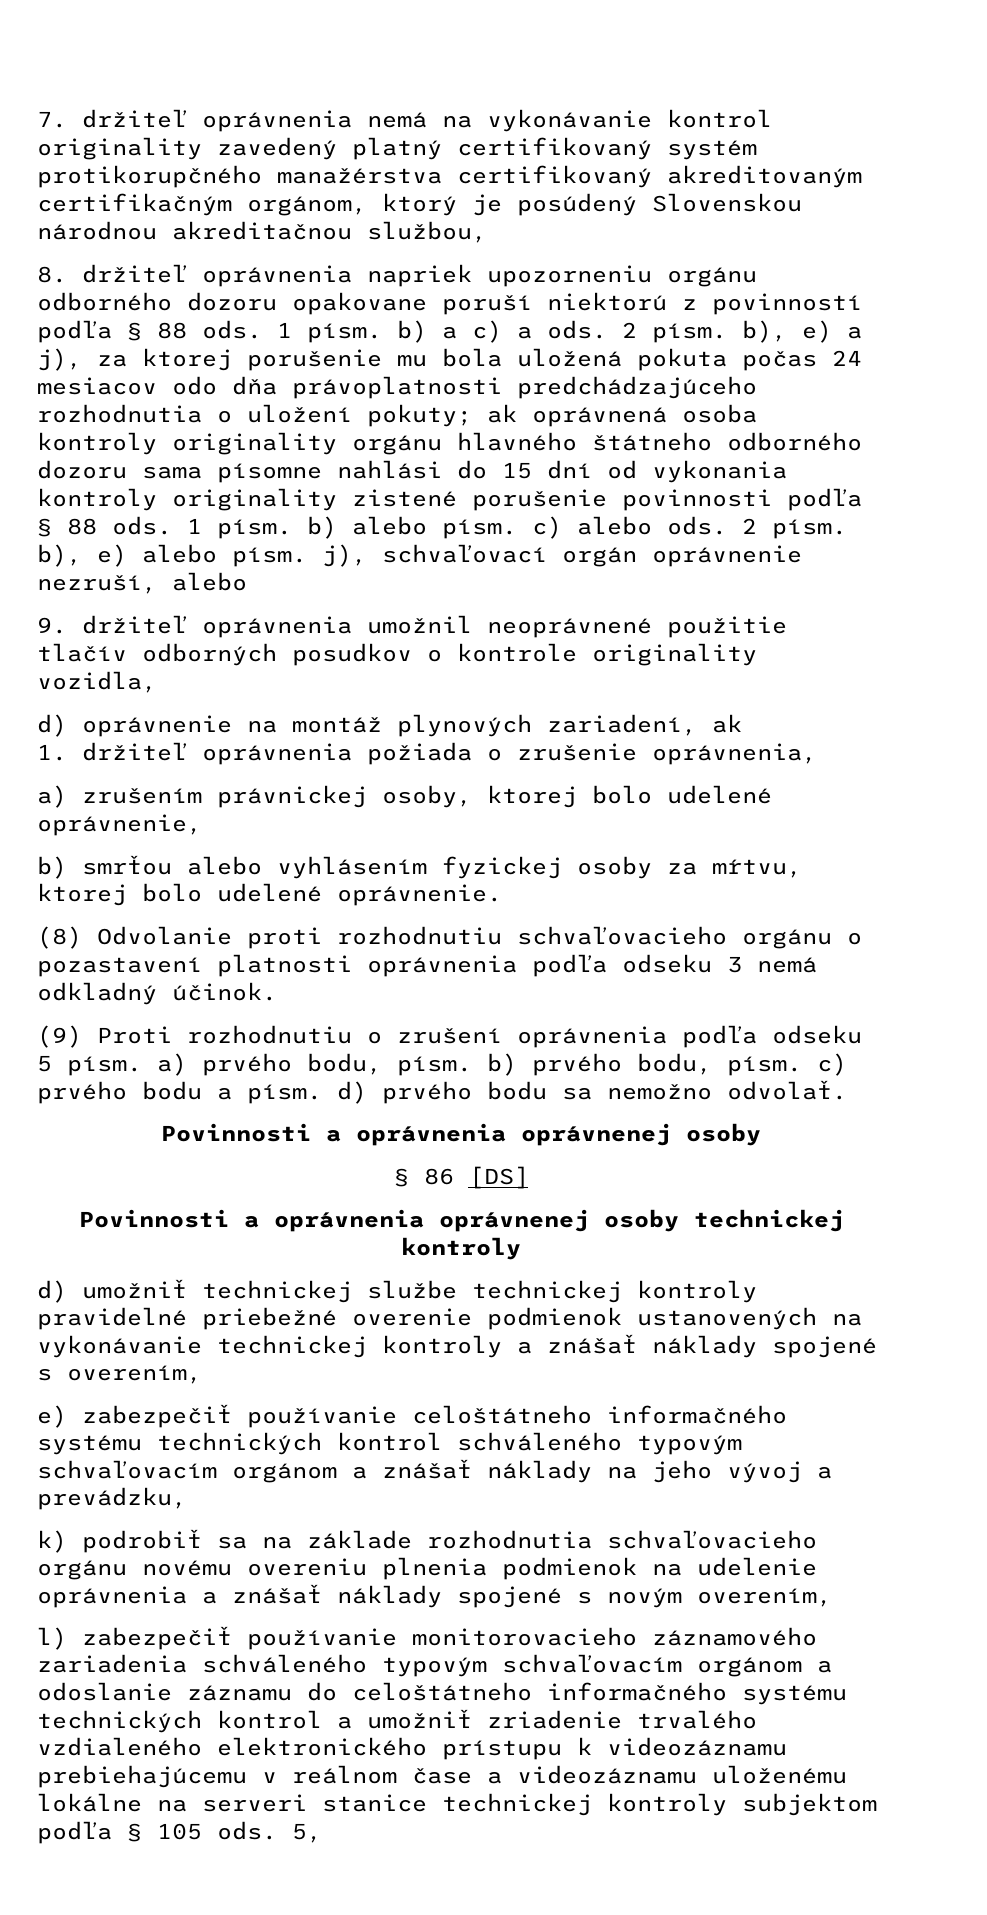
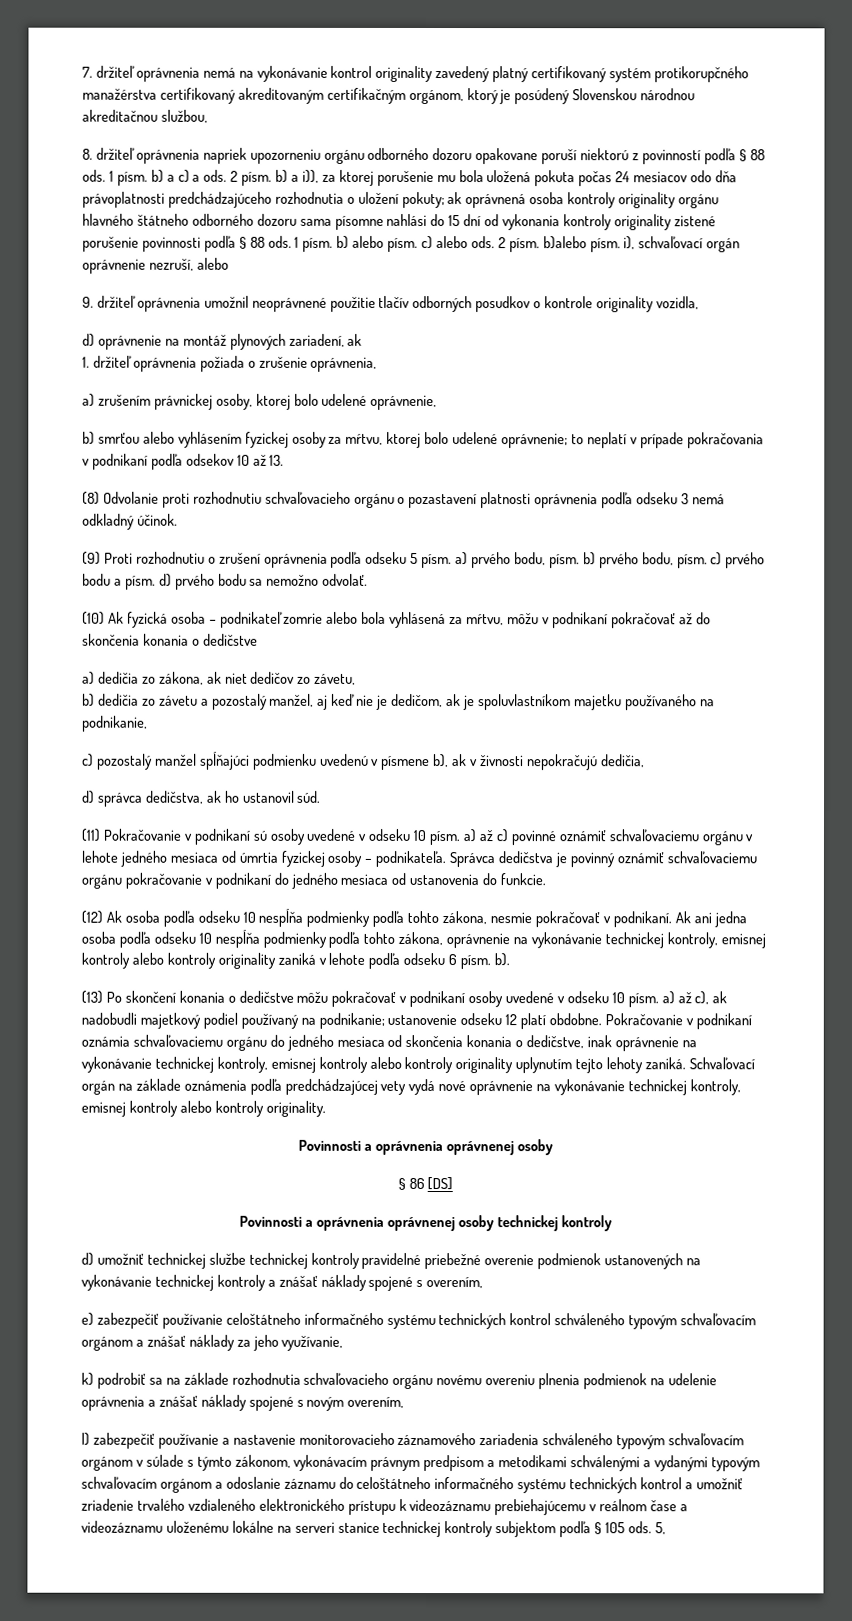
- 2 písm. b), e) a j), za ktorej porušenie mu bola uložená pokuta počas 24 mesiacov odo dňa právoplatnosti predchádzajúceho rozhodnutia o uložení pokuty; ak oprávnená osoba kontroly originality orgánu hlavného štátneho odborného dozoru sama písomne nahlási do 15 dní od vykonania kontroly originality zistené porušenie povinnosti podľa § 88 ods.
+ 2 písm. b) a i)), za ktorej porušenie mu bola uložená pokuta počas 24 mesiacov odo dňa právoplatnosti predchádzajúceho rozhodnutia o uložení pokuty; ak oprávnená osoba kontroly originality orgánu hlavného štátneho odborného dozoru sama písomne nahlási do 15 dní od vykonania kontroly originality zistené porušenie povinnosti podľa § 88 ods.
- 2 písm. b), e) alebo písm. j), schvaľovací orgán oprávnenie nezruší, alebo
+ 2 písm. b)alebo písm. i), schvaľovací orgán oprávnenie nezruší, alebo
- b) smrťou alebo vyhlásením fyzickej osoby za mŕtvu, ktorej bolo udelené oprávnenie.
+ b) smrťou alebo vyhlásením fyzickej osoby za mŕtvu, ktorej bolo udelené oprávnenie; to neplatí v prípade pokračovania v podnikaní podľa odsekov 10 až 13.
+ (10) Ak fyzická osoba – podnikateľ zomrie alebo bola vyhlásená za mŕtvu, môžu v podnikaní pokračovať až do skončenia konania o dedičstve
+ a) dedičia zo zákona, ak niet dedičov zo závetu,
+ b) dedičia zo závetu a pozostalý manžel, aj keď nie je dedičom, ak je spoluvlastníkom majetku používaného na podnikanie,
+ c) pozostalý manžel spĺňajúci podmienku uvedenú v písmene b), ak v živnosti nepokračujú dedičia,
+ d) správca dedičstva, ak ho ustanovil súd.
+ (11) Pokračovanie v podnikaní sú osoby uvedené v odseku 10 písm. a) až c) povinné oznámiť schvaľovaciemu orgánu v lehote jedného mesiaca od úmrtia fyzickej osoby – podnikateľa. Správca dedičstva je povinný oznámiť schvaľovaciemu orgánu pokračovanie v podnikaní do jedného mesiaca od ustanovenia do funkcie.
+ (12) Ak osoba podľa odseku 10 nespĺňa podmienky podľa tohto zákona, nesmie pokračovať v podnikaní. Ak ani jedna osoba podľa odseku 10 nespĺňa podmienky podľa tohto zákona, oprávnenie na vykonávanie technickej kontroly, emisnej kontroly alebo kontroly originality zaniká v lehote podľa odseku 6 písm. b).
+ (13) Po skončení konania o dedičstve môžu pokračovať v podnikaní osoby uvedené v odseku 10 písm. a) až c), ak nadobudli majetkový podiel používaný na podnikanie; ustanovenie odseku 12 platí obdobne. Pokračovanie v podnikaní oznámia schvaľovaciemu orgánu do jedného mesiaca od skončenia konania o dedičstve, inak oprávnenie na vykonávanie technickej kontroly, emisnej kontroly alebo kontroly originality uplynutím tejto lehoty zaniká. Schvaľovací orgán na základe oznámenia podľa predchádzajúcej vety vydá nové oprávnenie na vykonávanie technickej kontroly, emisnej kontroly alebo kontroly originality.
- e) zabezpečiť používanie celoštátneho informačného systému technických kontrol schváleného typovým schvaľovacím orgánom a znášať náklady na jeho vývoj a prevádzku,
+ e) zabezpečiť používanie celoštátneho informačného systému technických kontrol schváleného typovým schvaľovacím orgánom a znášať náklady za jeho využívanie,
- l) zabezpečiť používanie monitorovacieho záznamového zariadenia schváleného typovým schvaľovacím orgánom a odoslanie záznamu do celoštátneho informačného systému technických kontrol a umožniť zriadenie trvalého vzdialeného elektronického prístupu k videozáznamu prebiehajúcemu v reálnom čase a videozáznamu uloženému lokálne na serveri stanice technickej kontroly subjektom podľa § 105 ods.
+ l) zabezpečiť používanie a nastavenie monitorovacieho záznamového zariadenia schváleného typovým schvaľovacím orgánom v súlade s týmto zákonom, vykonávacím právnym predpisom a metodikami schválenými a vydanými typovým schvaľovacím orgánom a odoslanie záznamu do celoštátneho informačného systému technických kontrol a umožniť zriadenie trvalého vzdialeného elektronického prístupu k videozáznamu prebiehajúcemu v reálnom čase a videozáznamu uloženému lokálne na serveri stanice technickej kontroly subjektom podľa § 105 ods.

